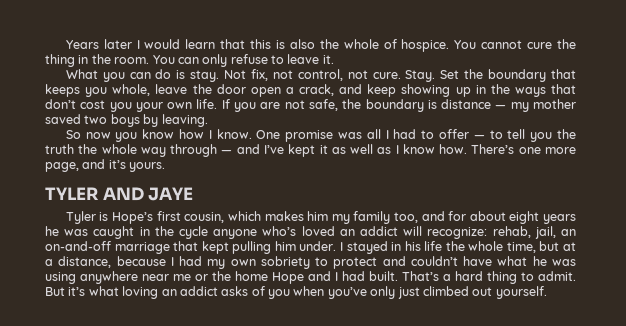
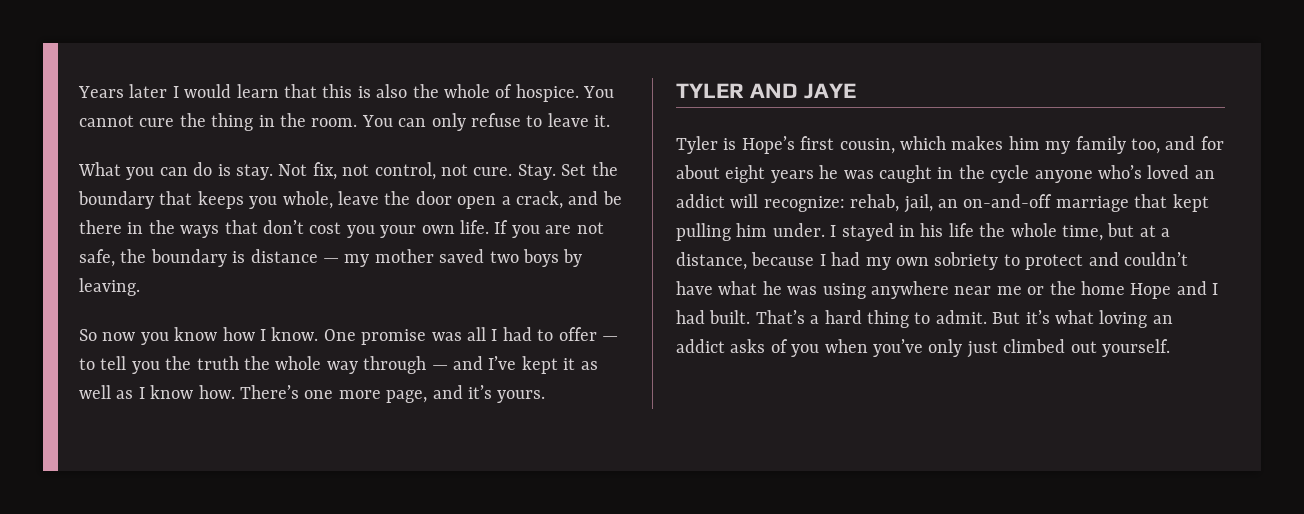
- Set the boundary that keeps you whole, leave the door open a crack, and keep showing up in the ways that don’t cost you your own life.
+ Set the boundary that keeps you whole, leave the door open a crack, and be there in the ways that don’t cost you your own life.

